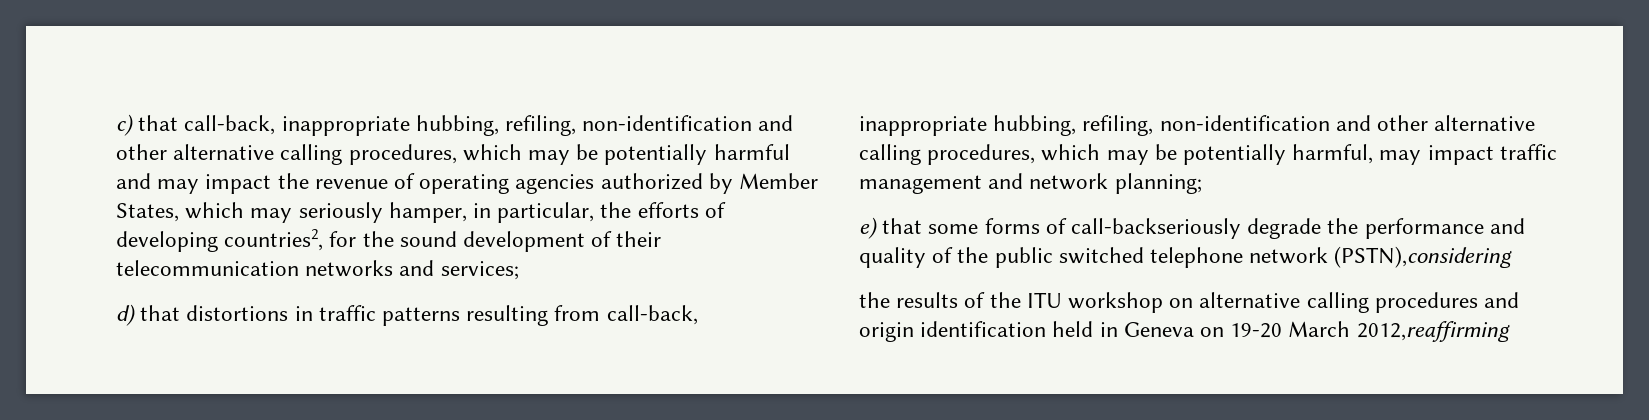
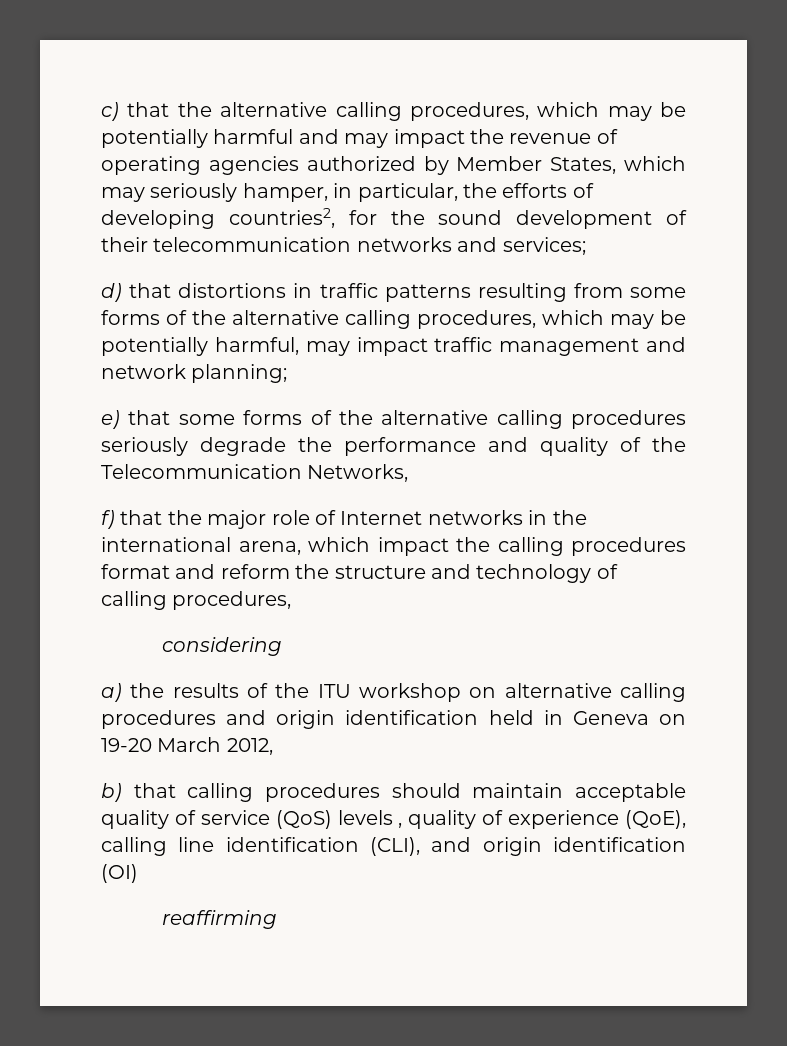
- c) that call-back, inappropriate hubbing, refiling, non-identification and other alternative calling procedures, which may be potentially harmful and may impact the revenue of operating agencies authorized by Member States, which may seriously hamper, in particular, the efforts of developing countries2, for the sound development of their telecommunication networks and services;
+ c) that the alternative calling procedures, which may be potentially harmful and may impact the revenue of operating agencies authorized by Member States, which may seriously hamper, in particular, the efforts of developing countries2, for the sound development of their telecommunication networks and services;
- d) that distortions in traffic patterns resulting from call-back, inappropriate hubbing, refiling, non-identification and other alternative calling procedures, which may be potentially harmful, may impact traffic management and network planning;
+ d) that distortions in traffic patterns resulting from some forms of the alternative calling procedures, which may be potentially harmful, may impact traffic management and network planning;
- e) that some forms of call-backseriously degrade the performance and quality of the public switched telephone network (PSTN),considering
- the results of the ITU workshop on alternative calling procedures and origin identification held in Geneva on 19-20 March 2012,reaffirming
+ e) that some forms of the alternative calling procedures seriously degrade the performance and quality of the Telecommunication Networks,
+ f) that the major role of Internet networks in the international arena, which impact the calling procedures format and reform the structure and technology of calling procedures,
+ considering
+ a) the results of the ITU workshop on alternative calling procedures and origin identification held in Geneva on 19-20 March 2012,
+ b) that calling procedures should maintain acceptable quality of service (QoS) levels , quality of experience (QoE), calling line identification (CLI), and origin identification (OI)
+ reaffirming

